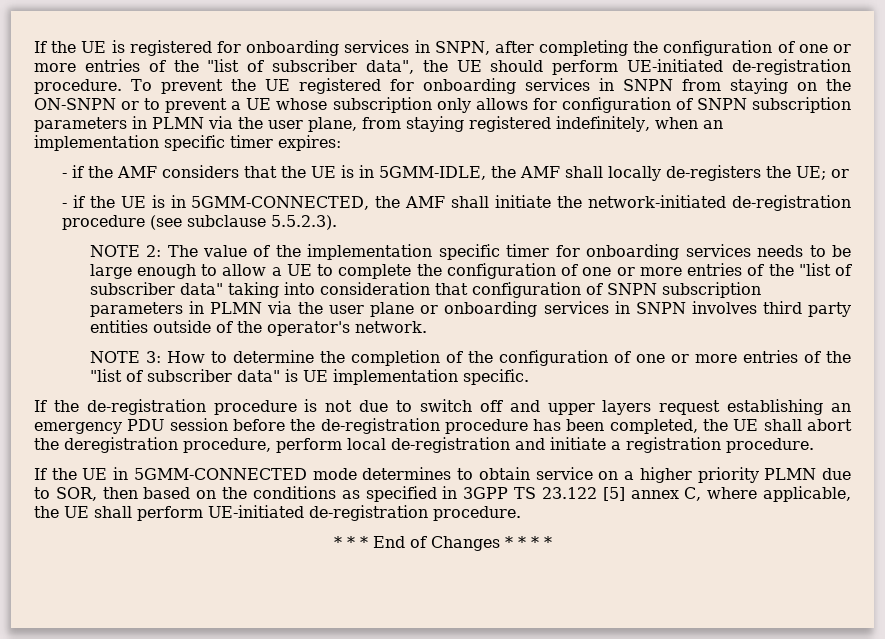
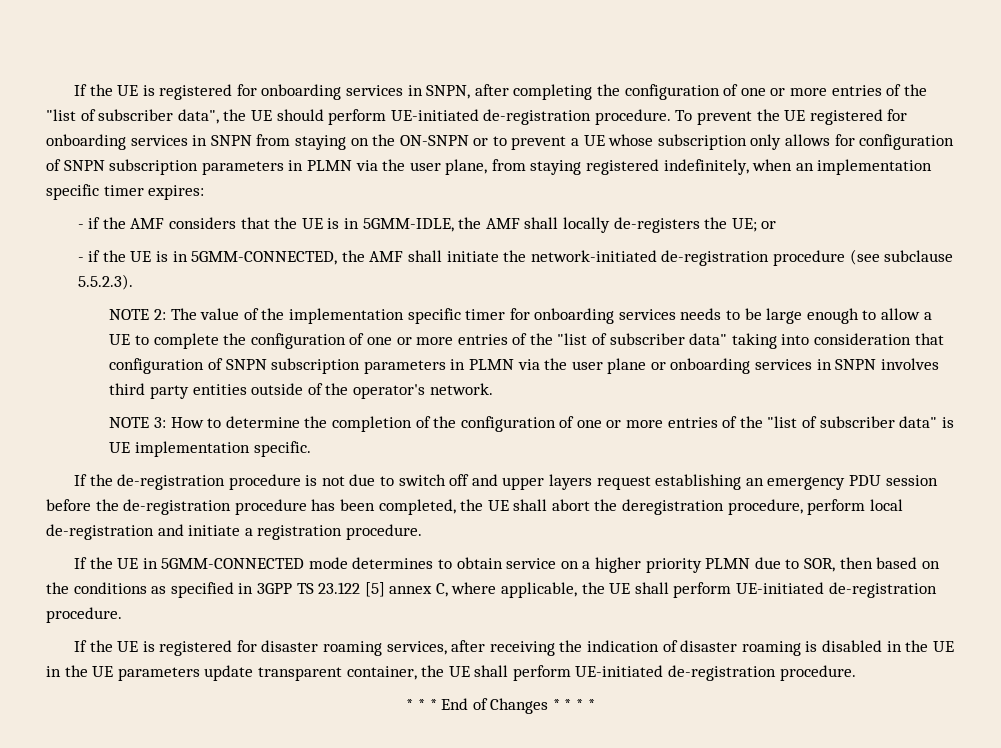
+ If the UE is registered for disaster roaming services, after receiving the indication of disaster roaming is disabled in the UE in the UE parameters update transparent container, the UE shall perform UE-initiated de-registration procedure.

